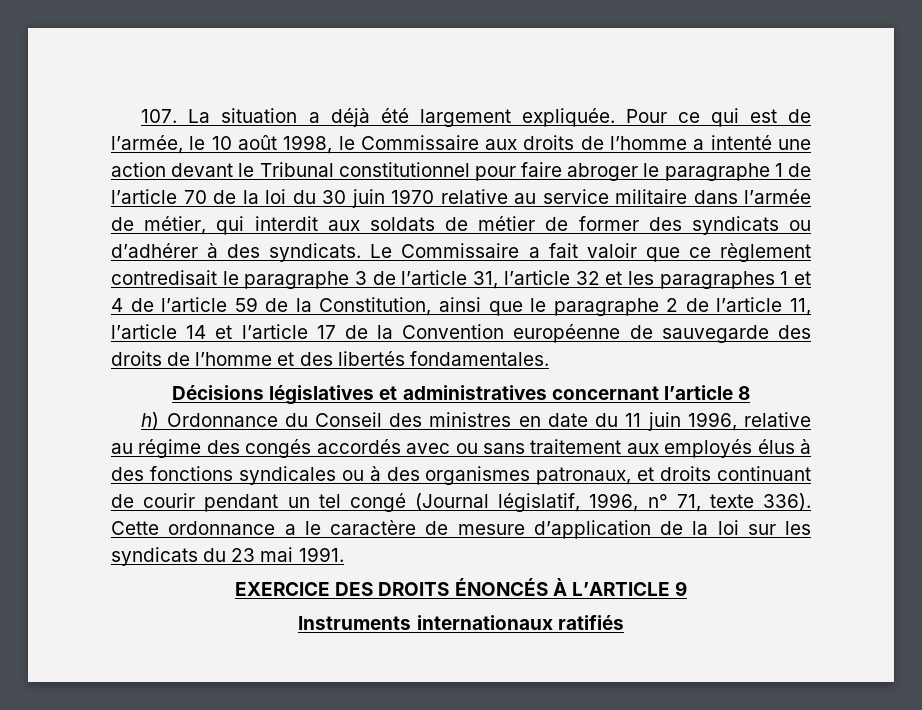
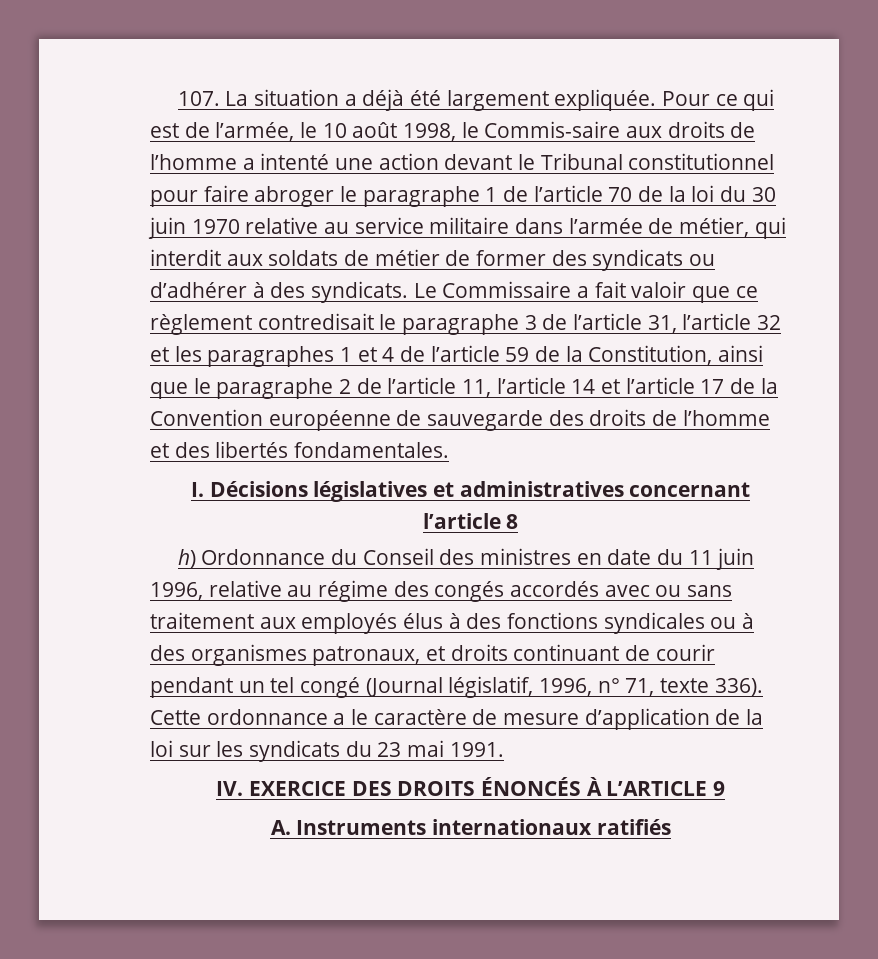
- Pour ce qui est de l’armée, le 10 août 1998, le Commissaire aux droits de l’homme a intenté une action devant le Tribunal constitutionnel pour faire abroger le paragraphe 1 de l’article 70 de la loi du 30 juin 1970 relative au service militaire dans l’armée de métier, qui interdit aux soldats de métier de former des syndicats ou d’adhérer à des syndicats.
+ Pour ce qui est de l’armée, le 10 août 1998, le Commis-saire aux droits de l’homme a intenté une action devant le Tribunal constitutionnel pour faire abroger le paragraphe 1 de l’article 70 de la loi du 30 juin 1970 relative au service militaire dans l’armée de métier, qui interdit aux soldats de métier de former des syndicats ou d’adhérer à des syndicats.
- Décisions législatives et administratives concernant l’article 8
+ I. Décisions législatives et administratives concernant l’article 8
- EXERCICE DES DROITS ÉNONCÉS À L’ARTICLE 9
+ IV. EXERCICE DES DROITS ÉNONCÉS À L’ARTICLE 9
- Instruments internationaux ratifiés
+ A. Instruments internationaux ratifiés

